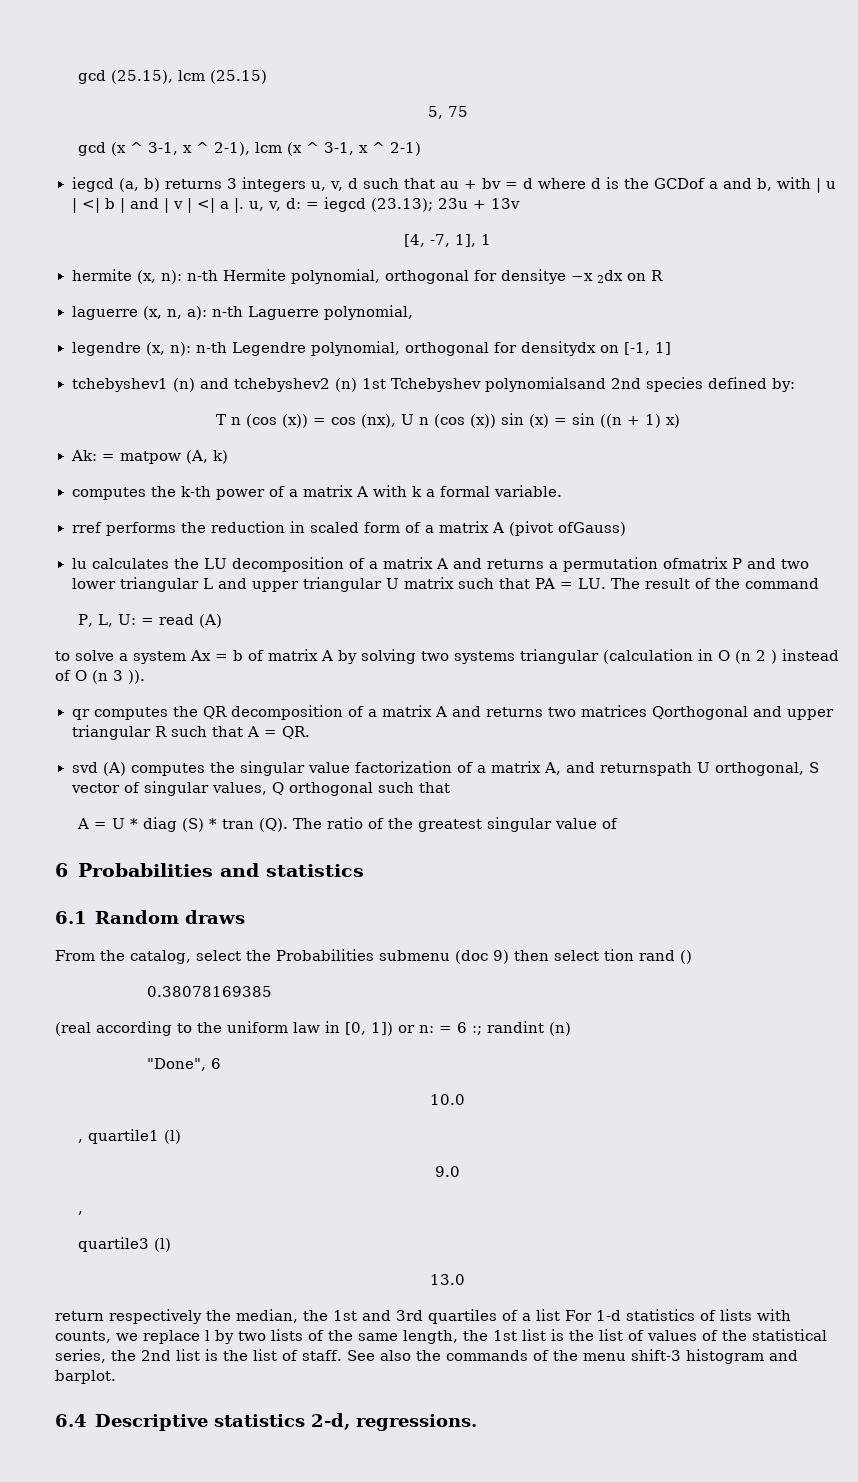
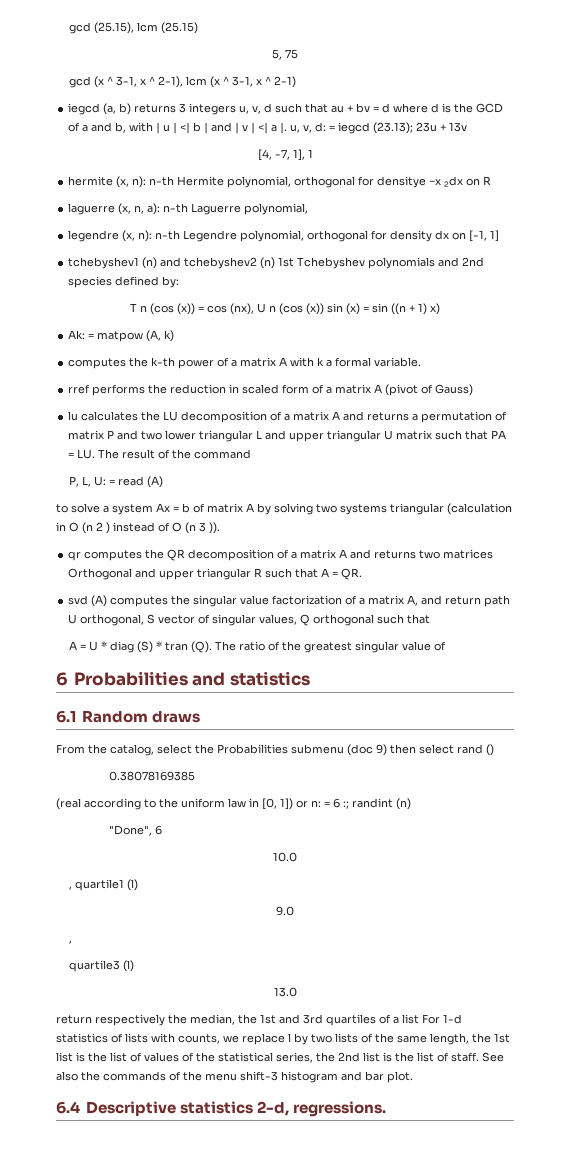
- iegcd (a, b) returns 3 integers u, v, d such that au + bv = d where d is the GCDof a and b, with | u | <| b | and | v | <| a |. u, v, d: = iegcd (23.13); 23u + 13v
+ iegcd (a, b) returns 3 integers u, v, d such that au + bv = d where d is the GCD of a and b, with | u | <| b | and | v | <| a |. u, v, d: = iegcd (23.13); 23u + 13v
- legendre (x, n): n-th Legendre polynomial, orthogonal for densitydx on [-1, 1]
+ legendre (x, n): n-th Legendre polynomial, orthogonal for density dx on [-1, 1]
- tchebyshev1 (n) and tchebyshev2 (n) 1st Tchebyshev polynomialsand 2nd species defined by:
+ tchebyshev1 (n) and tchebyshev2 (n) 1st Tchebyshev polynomials and 2nd species defined by:
- rref performs the reduction in scaled form of a matrix A (pivot ofGauss)
+ rref performs the reduction in scaled form of a matrix A (pivot of Gauss)
- lu calculates the LU decomposition of a matrix A and returns a permutation ofmatrix P and two lower triangular L and upper triangular U matrix such that PA = LU. The result of the command
+ lu calculates the LU decomposition of a matrix A and returns a permutation of matrix P and two lower triangular L and upper triangular U matrix such that PA = LU. The result of the command
- qr computes the QR decomposition of a matrix A and returns two matrices Qorthogonal and upper triangular R such that A = QR.
+ qr computes the QR decomposition of a matrix A and returns two matrices Orthogonal and upper triangular R such that A = QR.
- svd (A) computes the singular value factorization of a matrix A, and returnspath U orthogonal, S vector of singular values, Q orthogonal such that
+ svd (A) computes the singular value factorization of a matrix A, and return path U orthogonal, S vector of singular values, Q orthogonal such that
- From the catalog, select the Probabilities submenu (doc 9) then select tion rand ()
+ From the catalog, select the Probabilities submenu (doc 9) then select rand ()
- See also the commands of the menu shift-3 histogram and barplot.
+ See also the commands of the menu shift-3 histogram and bar plot.

